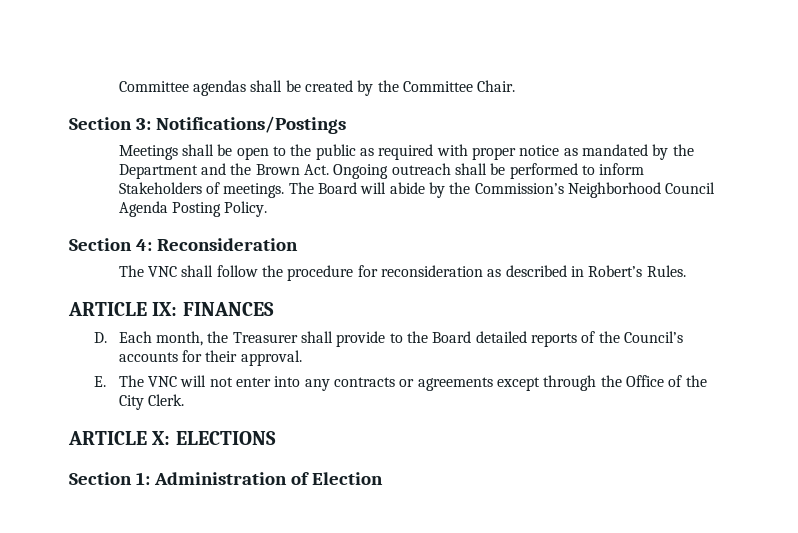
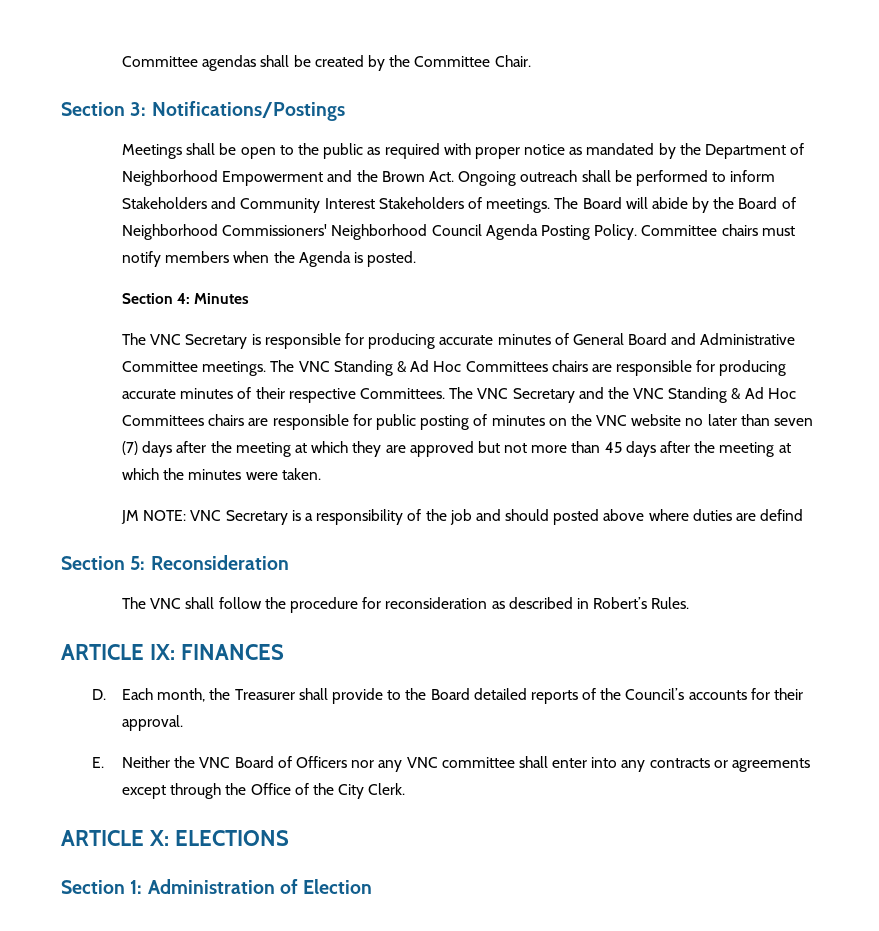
- Meetings shall be open to the public as required with proper notice as mandated by the Department and the Brown Act. Ongoing outreach shall be performed to inform Stakeholders of meetings.
+ Meetings shall be open to the public as required with proper notice as mandated by the Department of Neighborhood Empowerment and the Brown Act. Ongoing outreach shall be performed to inform Stakeholders and Community Interest Stakeholders of meetings.
- The Board will abide by the Commission’s Neighborhood Council Agenda Posting Policy.
- Section 4: Reconsideration
+ The Board will abide by the Board of Neighborhood Commissioners' Neighborhood Council Agenda Posting Policy. Committee chairs must notify members when the Agenda is posted.
+ Section 4: Minutes
+ The VNC Secretary is responsible for producing accurate minutes of General Board and Administrative Committee meetings. The VNC Standing & Ad Hoc Committees chairs are responsible for producing accurate minutes of their respective Committees. The VNC Secretary and the VNC Standing & Ad Hoc Committees chairs are responsible for public posting of minutes on the VNC website no later than seven (7) days after the meeting at which they are approved but not more than 45 days after the meeting at which the minutes were taken.
+ JM NOTE: VNC Secretary is a responsibility of the job and should posted above where duties are defind
+ Section 5: Reconsideration
- E. The VNC will not enter into any contracts or agreements except through the Office of the City Clerk.
+ E. Neither the VNC Board of Officers nor any VNC committee shall enter into any contracts or agreements except through the Office of the City Clerk.

